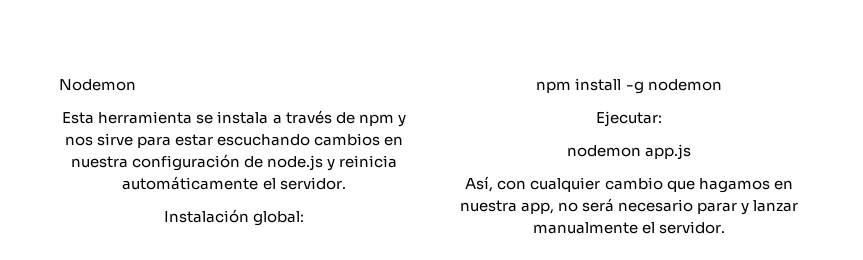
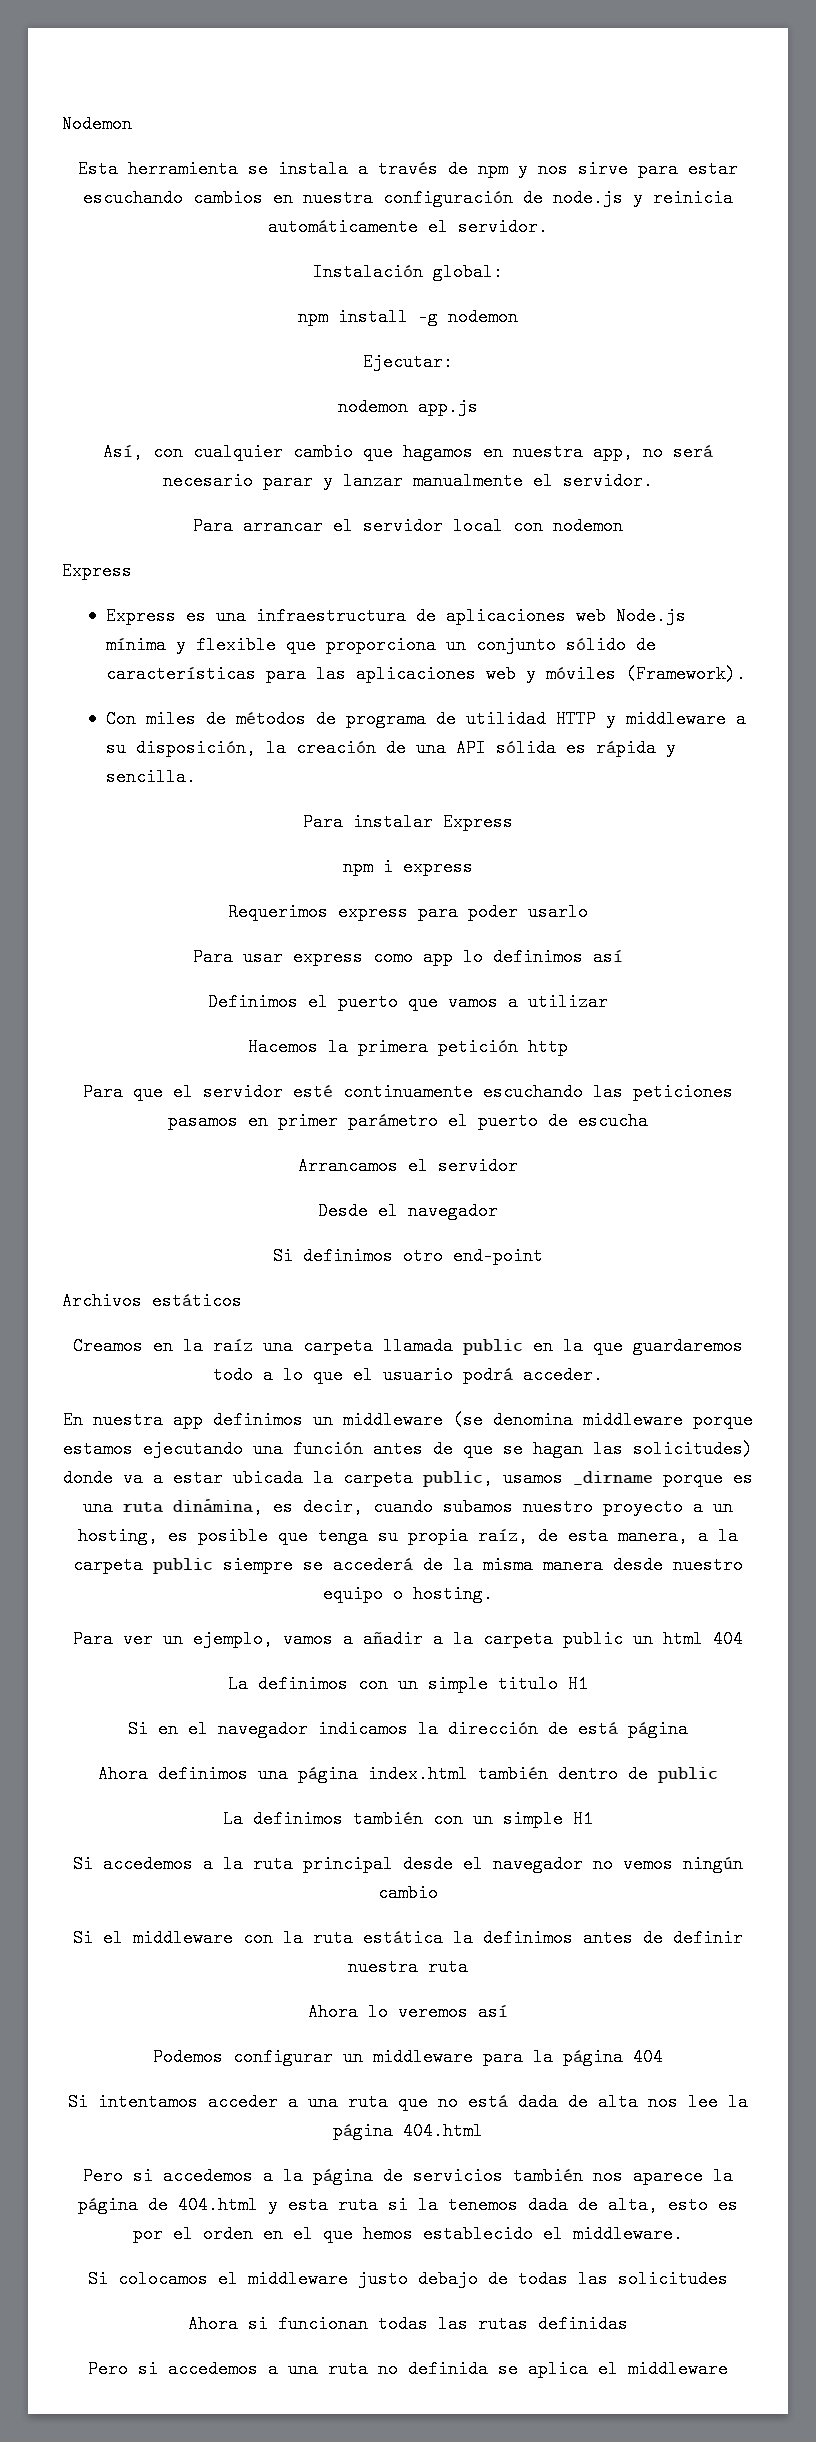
+ Para arrancar el servidor local con nodemon
+ Express
+ Express es una infraestructura de aplicaciones web Node.js mínima y flexible que proporciona un conjunto sólido de características para las aplicaciones web y móviles (Framework).
+ Con miles de métodos de programa de utilidad HTTP y middleware a su disposición, la creación de una API sólida es rápida y sencilla.
+ Para instalar Express
+ npm i express
+ Requerimos express para poder usarlo
+ Para usar express como app lo definimos así
+ Definimos el puerto que vamos a utilizar
+ Hacemos la primera petición http
+ Para que el servidor esté continuamente escuchando las peticiones pasamos en primer parámetro el puerto de escucha
+ Arrancamos el servidor
+ Desde el navegador
+ Si definimos otro end-point
+ Archivos estáticos
+ Creamos en la raíz una carpeta llamada public en la que guardaremos todo a lo que el usuario podrá acceder.
+ En nuestra app definimos un middleware (se denomina middleware porque estamos ejecutando una función antes de que se hagan las solicitudes) donde va a estar ubicada la carpeta public, usamos _dirname porque es una ruta dinámina, es decir, cuando subamos nuestro proyecto a un hosting, es posible que tenga su propia raíz, de esta manera, a la carpeta public siempre se accederá de la misma manera desde nuestro equipo o hosting.
+ Para ver un ejemplo, vamos a añadir a la carpeta public un html 404
+ La definimos con un simple titulo H1
+ Si en el navegador indicamos la dirección de está página
+ Ahora definimos una página index.html también dentro de public
+ La definimos también con un simple H1
+ Si accedemos a la ruta principal desde el navegador no vemos ningún cambio
+ Si el middleware con la ruta estática la definimos antes de definir nuestra ruta
+ Ahora lo veremos así
+ Podemos configurar un middleware para la página 404
+ Si intentamos acceder a una ruta que no está dada de alta nos lee la página 404.html
+ Pero si accedemos a la página de servicios también nos aparece la página de 404.html y esta ruta si la tenemos dada de alta, esto es por el orden en el que hemos establecido el middleware.
+ Si colocamos el middleware justo debajo de todas las solicitudes
+ Ahora si funcionan todas las rutas definidas
+ Pero si accedemos a una ruta no definida se aplica el middleware

